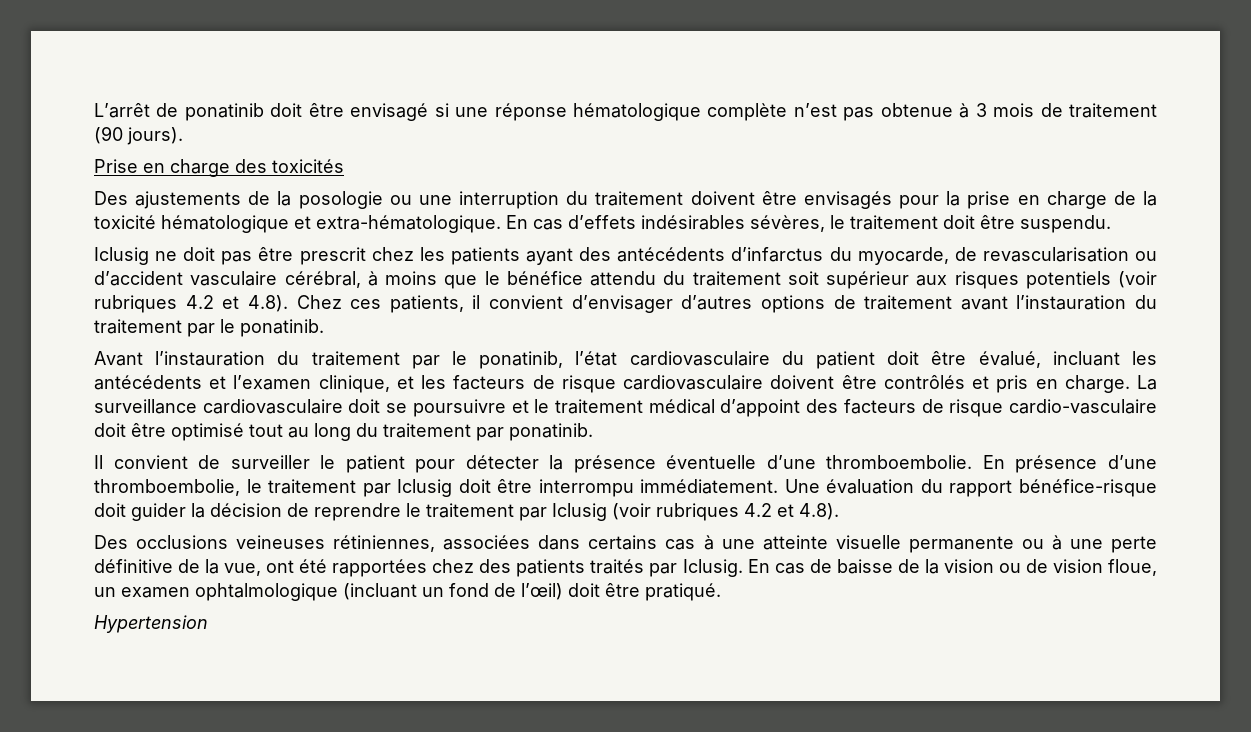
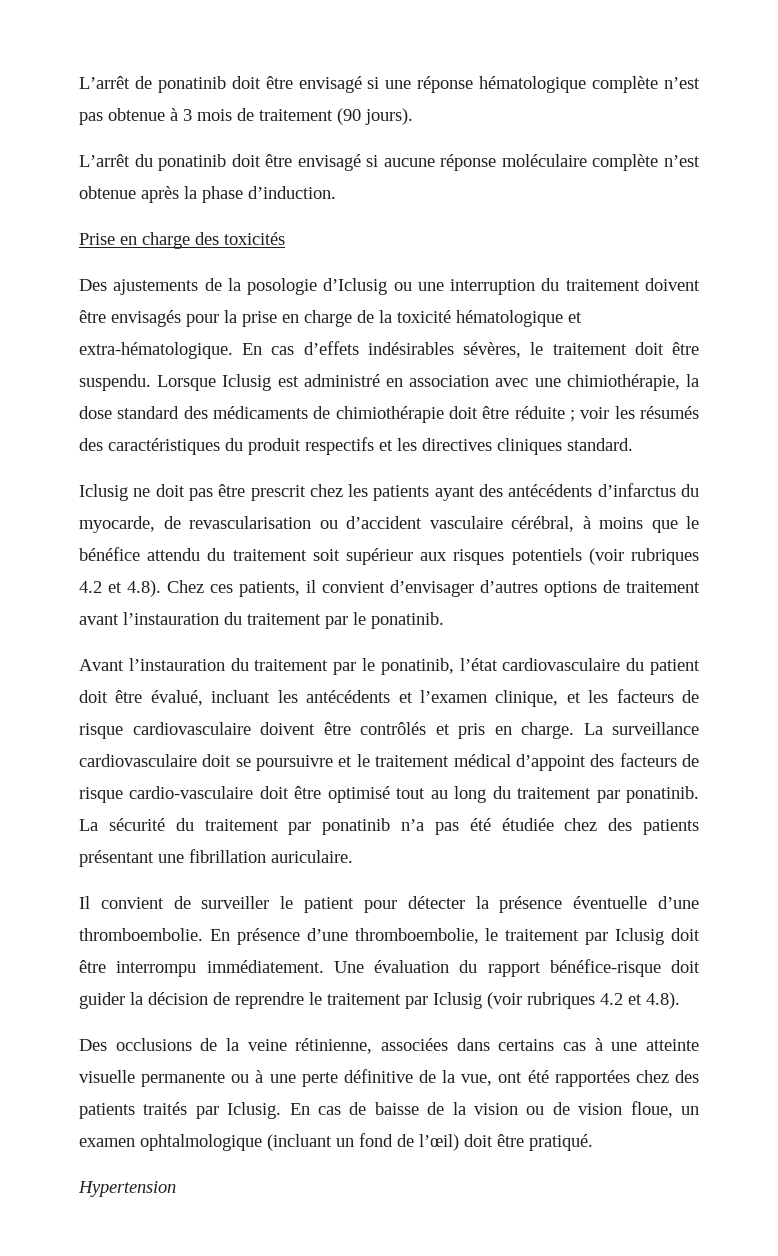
+ L’arrêt du ponatinib doit être envisagé si aucune réponse moléculaire complète n’est obtenue après la phase d’induction.
- Des ajustements de la posologie ou une interruption du traitement doivent être envisagés pour la prise en charge de la toxicité hématologique et extra-hématologique.
+ Des ajustements de la posologie d’Iclusig ou une interruption du traitement doivent être envisagés pour la prise en charge de la toxicité hématologique et extra-hématologique.
+ Lorsque Iclusig est administré en association avec une chimiothérapie, la dose standard des médicaments de chimiothérapie doit être réduite ; voir les résumés des caractéristiques du produit respectifs et les directives cliniques standard.
+ La sécurité du traitement par ponatinib n’a pas été étudiée chez des patients présentant une fibrillation auriculaire.
- Des occlusions veineuses rétiniennes, associées dans certains cas à une atteinte visuelle permanente ou à une perte définitive de la vue, ont été rapportées chez des patients traités par Iclusig.
+ Des occlusions de la veine rétinienne, associées dans certains cas à une atteinte visuelle permanente ou à une perte définitive de la vue, ont été rapportées chez des patients traités par Iclusig.

